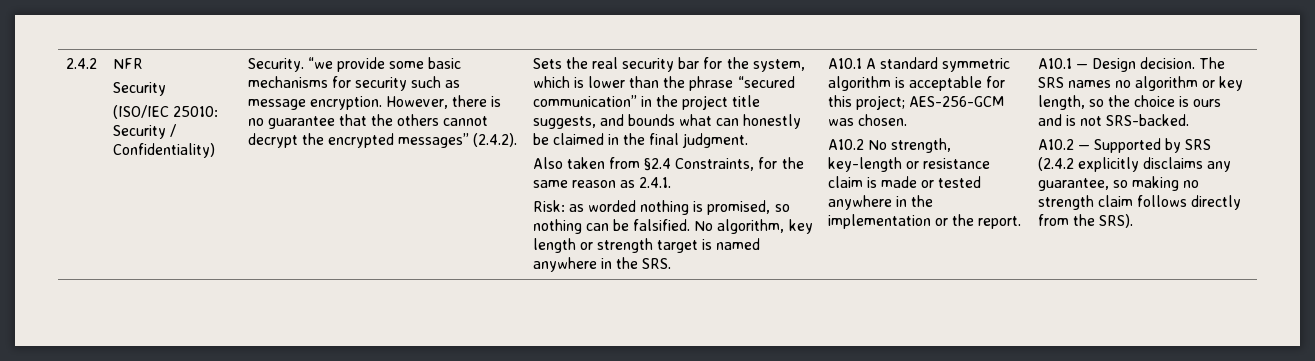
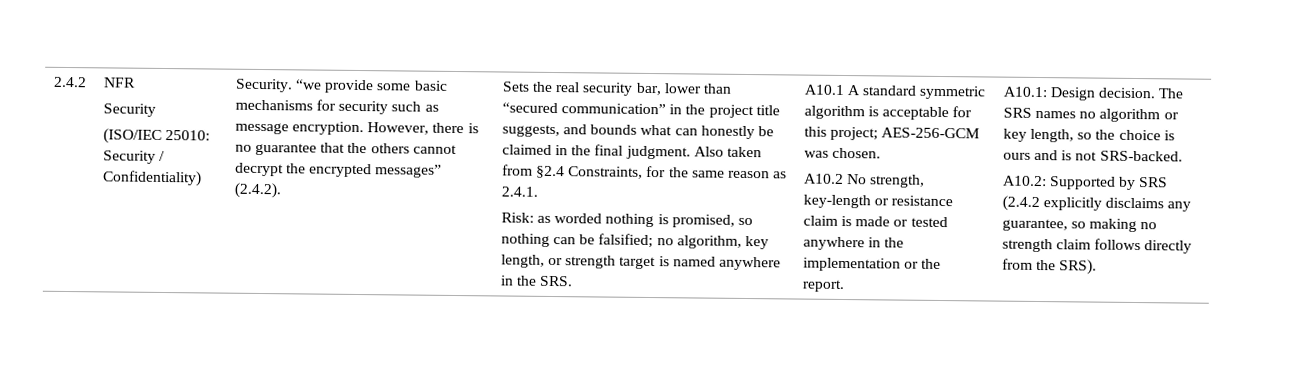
- Sets the real security bar for the system, which is lower than the phrase “secured communication” in the project title suggests, and bounds what can honestly be claimed in the final judgment.
- Also taken from §2.4 Constraints, for the same reason as 2.4.1.
+ Sets the real security bar, lower than “secured communication” in the project title suggests, and bounds what can honestly be claimed in the final judgment. Also taken from §2.4 Constraints, for the same reason as 2.4.1.
- Risk: as worded nothing is promised, so nothing can be falsified. No algorithm, key length or strength target is named anywhere in the SRS.
+ Risk: as worded nothing is promised, so nothing can be falsified; no algorithm, key length, or strength target is named anywhere in the SRS.
- A10.1 — Design decision.
+ A10.1: Design decision.
- A10.2 — Supported by SRS (2.4.2 explicitly disclaims any guarantee, so making no strength claim follows directly from the SRS).
+ A10.2: Supported by SRS (2.4.2 explicitly disclaims any guarantee, so making no strength claim follows directly from the SRS).

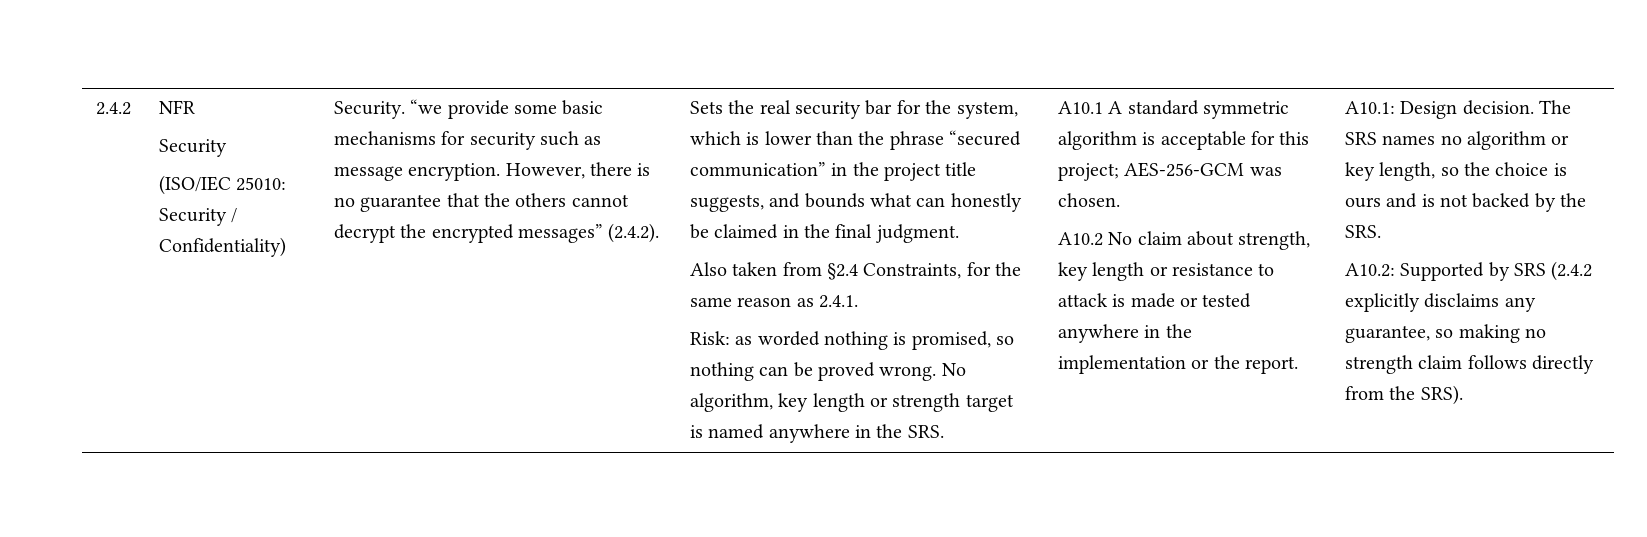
- Sets the real security bar, lower than “secured communication” in the project title suggests, and bounds what can honestly be claimed in the final judgment. Also taken from §2.4 Constraints, for the same reason as 2.4.1.
+ Sets the real security bar for the system, which is lower than the phrase “secured communication” in the project title suggests, and bounds what can honestly be claimed in the final judgment.
+ Also taken from §2.4 Constraints, for the same reason as 2.4.1.
- Risk: as worded nothing is promised, so nothing can be falsified; no algorithm, key length, or strength target is named anywhere in the SRS.
+ Risk: as worded nothing is promised, so nothing can be proved wrong. No algorithm, key length or strength target is named anywhere in the SRS.
- A10.2 No strength, key-length or resistance claim is made or tested anywhere in the implementation or the report.
+ A10.2 No claim about strength, key length or resistance to attack is made or tested anywhere in the implementation or the report.
- The SRS names no algorithm or key length, so the choice is ours and is not SRS-backed.
+ The SRS names no algorithm or key length, so the choice is ours and is not backed by the SRS.

